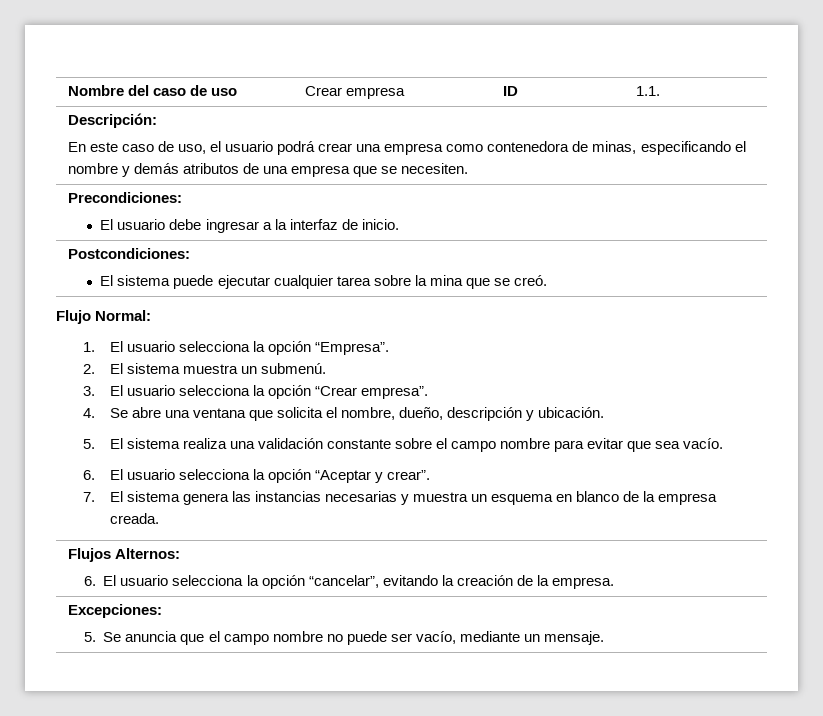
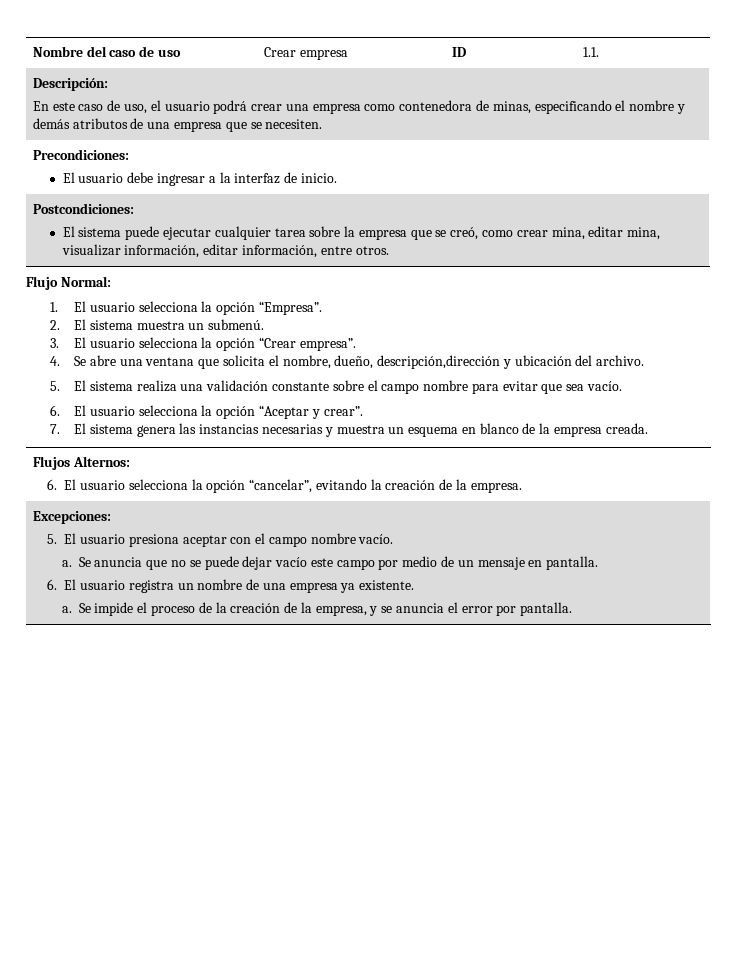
  Postcondiciones:
- El sistema puede ejecutar cualquier tarea sobre la mina que se creó.
+ El sistema puede ejecutar cualquier tarea sobre la empresa que se creó, como crear mina, editar mina, visualizar información, editar información, entre otros.
- 4. Se abre una ventana que solicita el nombre, dueño, descripción y ubicación.
+ 4. Se abre una ventana que solicita el nombre, dueño, descripción,dirección y ubicación del archivo.
- 5. Se anuncia que el campo nombre no puede ser vacío, mediante un mensaje.
+ 5. El usuario presiona aceptar con el campo nombre vacío.
+ a. Se anuncia que no se puede dejar vacío este campo por medio de un mensaje en pantalla.
+ 6. El usuario registra un nombre de una empresa ya existente.
+ a. Se impide el proceso de la creación de la empresa, y se anuncia el error por pantalla.

